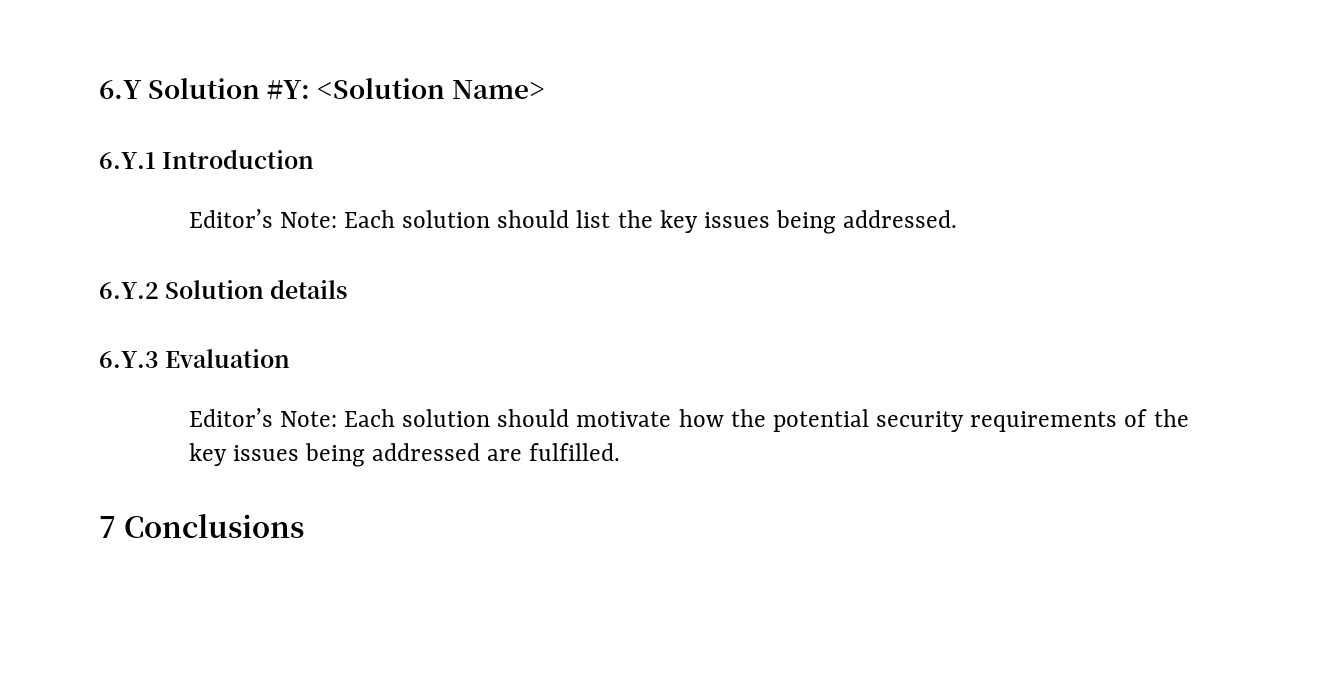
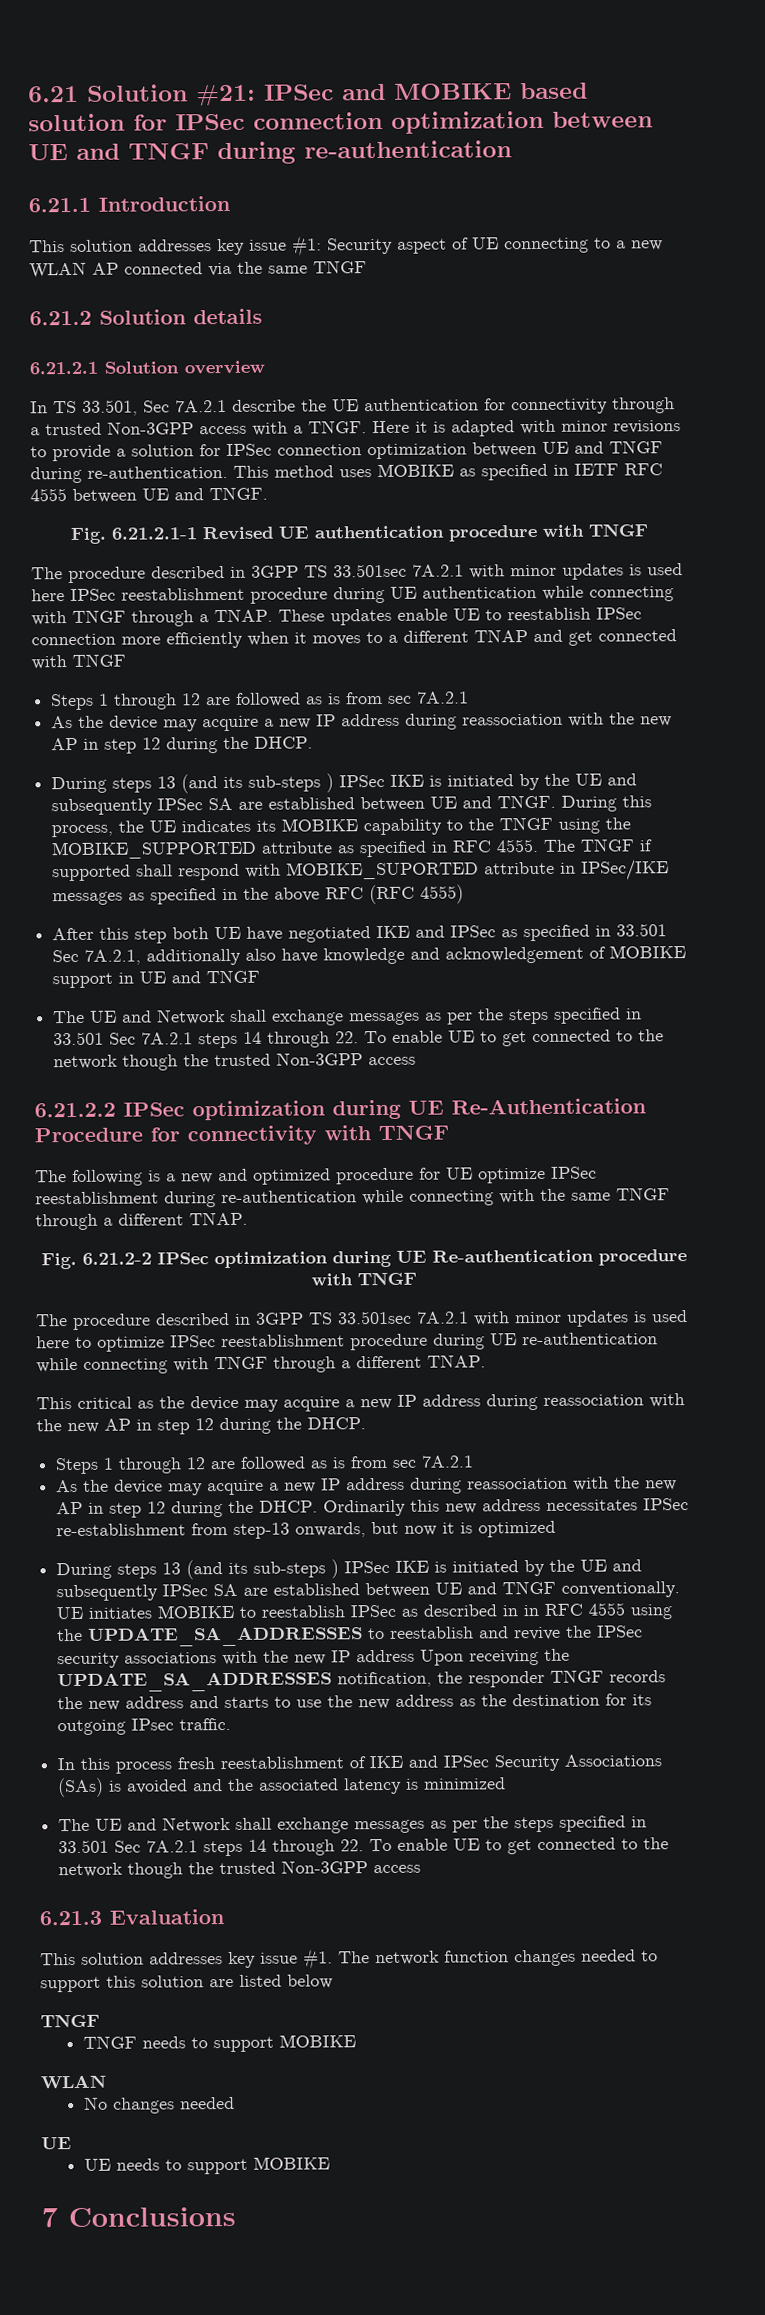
- 6.Y Solution #Y: <Solution Name>
- 6.Y.1 Introduction
- Editor’s Note: Each solution should list the key issues being addressed.
- 6.Y.2 Solution details
- 6.Y.3 Evaluation
- Editor’s Note: Each solution should motivate how the potential security requirements of the key issues being addressed are fulfilled.
+ 6.21 Solution #21: IPSec and MOBIKE based solution for IPSec connection optimization between UE and TNGF during re-authentication
+ 6.21.1 Introduction
+ This solution addresses key issue #1: Security aspect of UE connecting to a new WLAN AP connected via the same TNGF
+ 6.21.2 Solution details
+ 6.21.2.1 Solution overview
+ In TS 33.501, Sec 7A.2.1 describe the UE authentication for connectivity through a trusted Non-3GPP access with a TNGF. Here it is adapted with minor revisions to provide a solution for IPSec connection optimization between UE and TNGF during re-authentication. This method uses MOBIKE as specified in IETF RFC 4555 between UE and TNGF.
+ Fig. 6.21.2.1-1 Revised UE authentication procedure with TNGF
+ The procedure described in 3GPP TS 33.501sec 7A.2.1 with minor updates is used here IPSec reestablishment procedure during UE authentication while connecting with TNGF through a TNAP. These updates enable UE to reestablish IPSec connection more efficiently when it moves to a different TNAP and get connected with TNGF
+ Steps 1 through 12 are followed as is from sec 7A.2.1
+ As the device may acquire a new IP address during reassociation with the new AP in step 12 during the DHCP.
+ During steps 13 (and its sub-steps ) IPSec IKE is initiated by the UE and subsequently IPSec SA are established between UE and TNGF. During this process, the UE indicates its MOBIKE capability to the TNGF using the MOBIKE_SUPPORTED attribute as specified in RFC 4555. The TNGF if supported shall respond with MOBIKE_SUPORTED attribute in IPSec/IKE messages as specified in the above RFC (RFC 4555)
+ After this step both UE have negotiated IKE and IPSec as specified in 33.501 Sec 7A.2.1, additionally also have knowledge and acknowledgement of MOBIKE support in UE and TNGF
+ The UE and Network shall exchange messages as per the steps specified in 33.501 Sec 7A.2.1 steps 14 through 22. To enable UE to get connected to the network though the trusted Non-3GPP access
+ 6.21.2.2 IPSec optimization during UE Re-Authentication Procedure for connectivity with TNGF
+ The following is a new and optimized procedure for UE optimize IPSec reestablishment during re-authentication while connecting with the same TNGF through a different TNAP.
+ Fig. 6.21.2-2 IPSec optimization during UE Re-authentication procedure with TNGF
+ The procedure described in 3GPP TS 33.501sec 7A.2.1 with minor updates is used here to optimize IPSec reestablishment procedure during UE re-authentication while connecting with TNGF through a different TNAP.
+ This critical as the device may acquire a new IP address during reassociation with the new AP in step 12 during the DHCP.
+ Steps 1 through 12 are followed as is from sec 7A.2.1
+ As the device may acquire a new IP address during reassociation with the new AP in step 12 during the DHCP. Ordinarily this new address necessitates IPSec re-establishment from step-13 onwards, but now it is optimized
+ During steps 13 (and its sub-steps ) IPSec IKE is initiated by the UE and subsequently IPSec SA are established between UE and TNGF conventionally. UE initiates MOBIKE to reestablish IPSec as described in in RFC 4555 using the UPDATE_SA_ADDRESSES to reestablish and revive the IPSec security associations with the new IP address Upon receiving the UPDATE_SA_ADDRESSES notification, the responder TNGF records the new address and starts to use the new address as the destination for its outgoing IPsec traffic.
+ In this process fresh reestablishment of IKE and IPSec Security Associations (SAs) is avoided and the associated latency is minimized
+ The UE and Network shall exchange messages as per the steps specified in 33.501 Sec 7A.2.1 steps 14 through 22. To enable UE to get connected to the network though the trusted Non-3GPP access
+ 6.21.3 Evaluation
+ This solution addresses key issue #1. The network function changes needed to support this solution are listed below
+ TNGF
+ TNGF needs to support MOBIKE
+ WLAN
+ No changes needed
+ UE
+ UE needs to support MOBIKE

